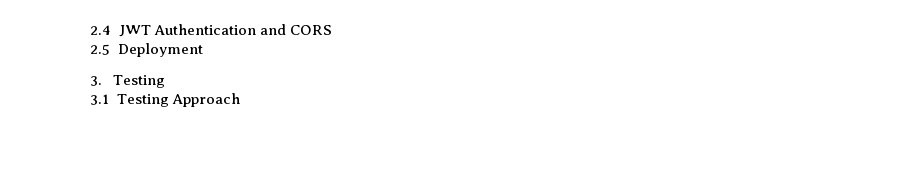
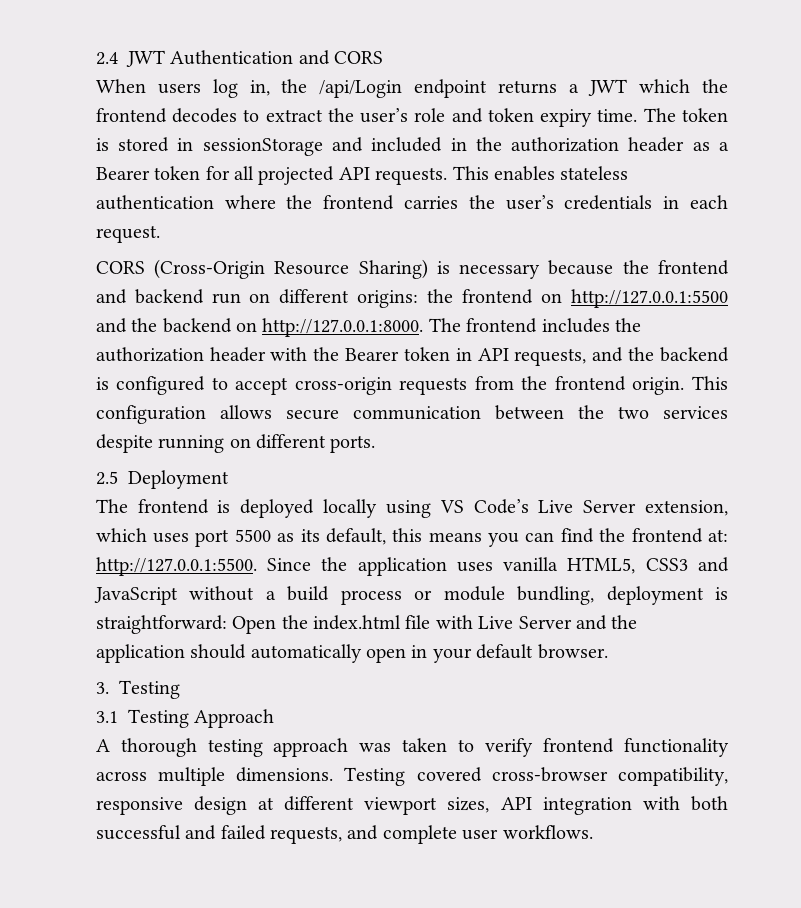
+ When users log in, the /api/Login endpoint returns a JWT which the frontend decodes to extract the user’s role and token expiry time. The token is stored in sessionStorage and included in the authorization header as a Bearer token for all projected API requests. This enables stateless authentication where the frontend carries the user’s credentials in each request.
+ CORS (Cross-Origin Resource Sharing) is necessary because the frontend and backend run on different origins: the frontend on http://127.0.0.1:5500 and the backend on http://127.0.0.1:8000. The frontend includes the authorization header with the Bearer token in API requests, and the backend is configured to accept cross-origin requests from the frontend origin. This configuration allows secure communication between the two services despite running on different ports.
  2.5 Deployment
+ The frontend is deployed locally using VS Code’s Live Server extension, which uses port 5500 as its default, this means you can find the frontend at: http://127.0.0.1:5500. Since the application uses vanilla HTML5, CSS3 and JavaScript without a build process or module bundling, deployment is straightforward: Open the index.html file with Live Server and the application should automatically open in your default browser.
+ A thorough testing approach was taken to verify frontend functionality across multiple dimensions. Testing covered cross-browser compatibility, responsive design at different viewport sizes, API integration with both successful and failed requests, and complete user workflows.

